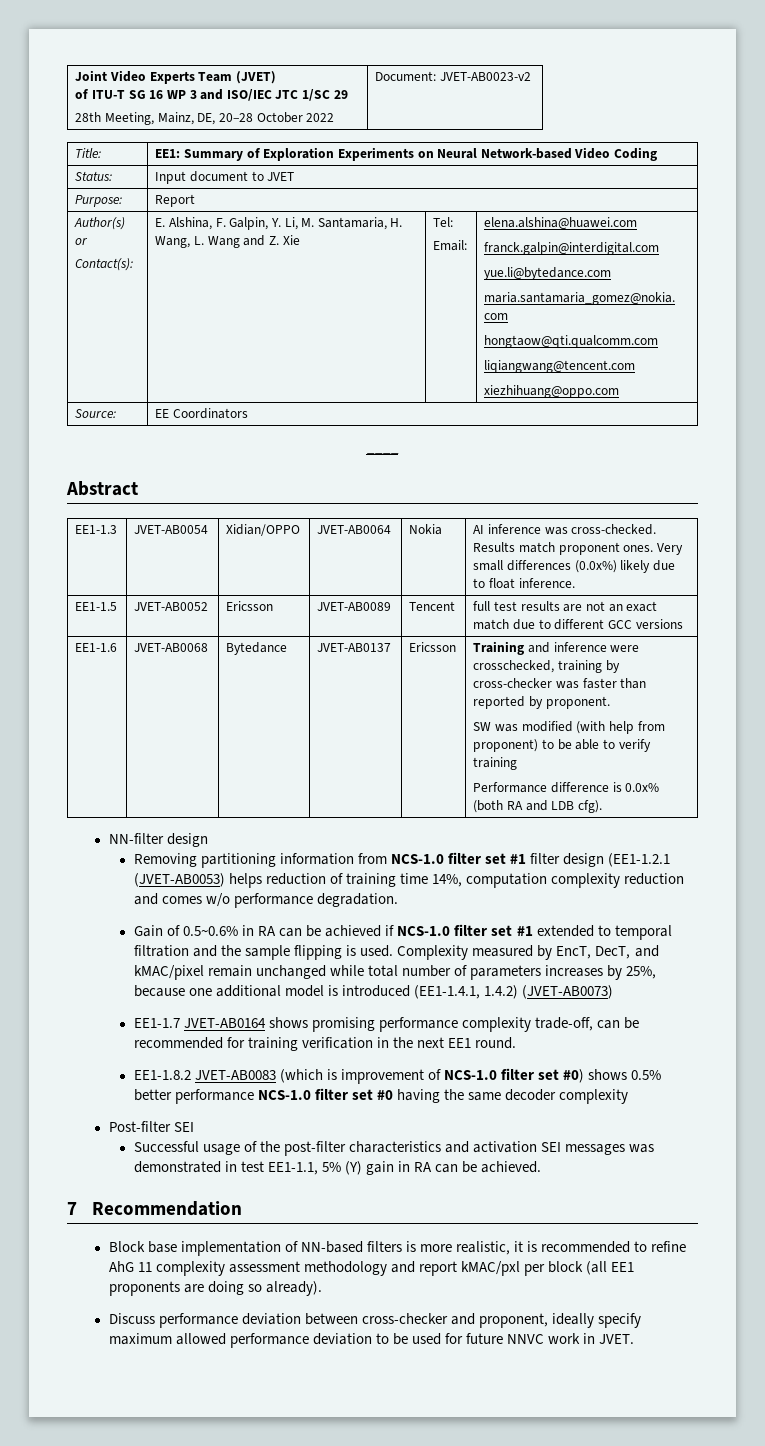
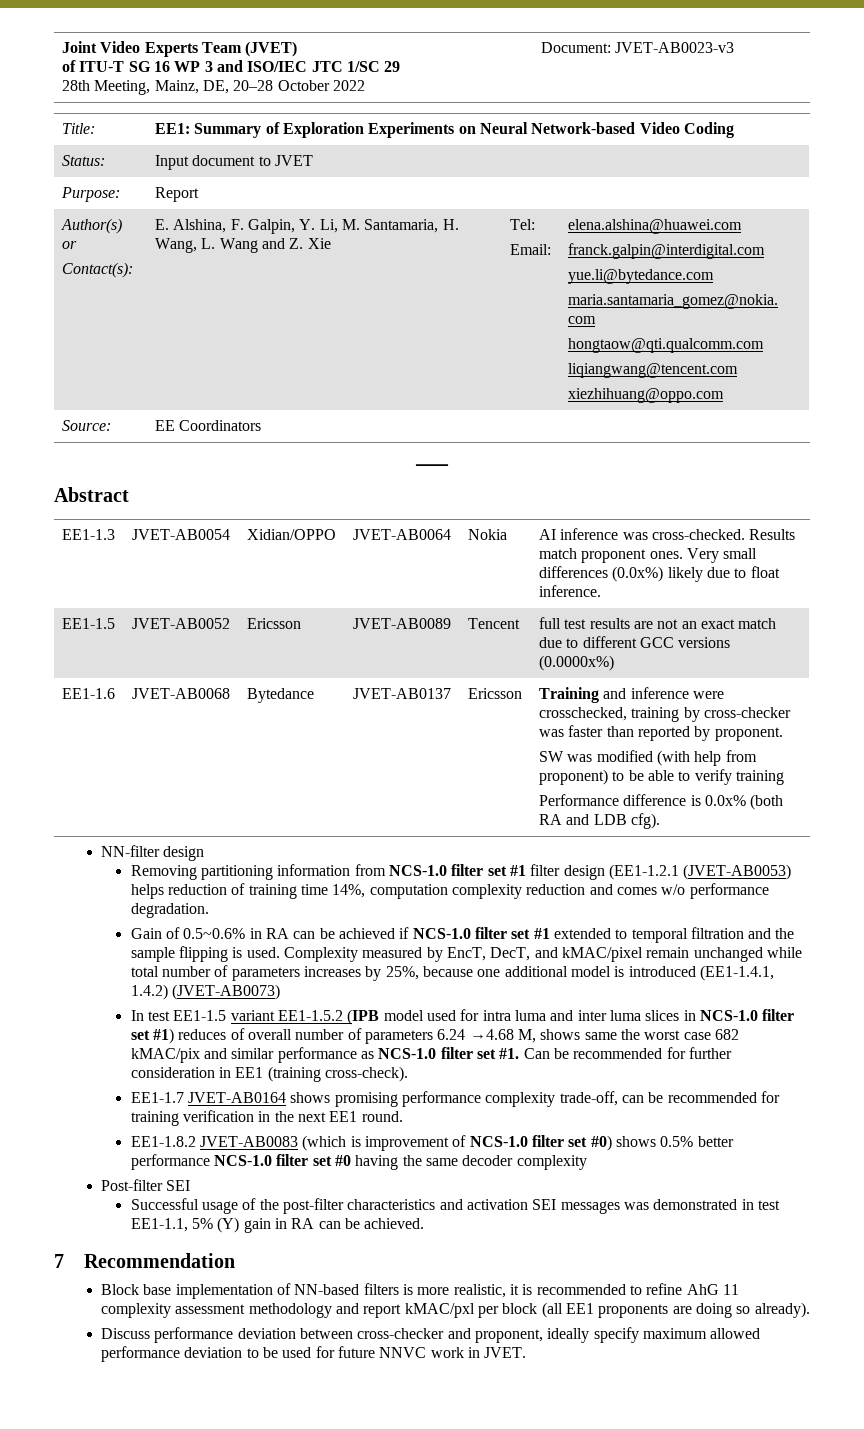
  Joint Video Experts Team (JVET)
  of ITU-T SG 16 WP 3 and ISO/IEC JTC 1/SC 29
- 28th Meeting, Mainz, DE, 20–28 October 2022 | Document: JVET-AB0023-v2
+ 28th Meeting, Mainz, DE, 20–28 October 2022 | Document: JVET-AB0023-v3
- EE1-1.5 | JVET-AB0052 | Ericsson | JVET-AB0089 | Tencent | full test results are not an exact match due to different GCC versions
+ EE1-1.5 | JVET-AB0052 | Ericsson | JVET-AB0089 | Tencent | full test results are not an exact match due to different GCC versions (0.0000x%)
+ In test EE1-1.5 variant EE1-1.5.2 (IPB model used for intra luma and inter luma slices in NCS-1.0 filter set #1) reduces of overall number of parameters 6.24 →4.68 M, shows same the worst case 682 kMAC/pix and similar performance as NCS-1.0 filter set #1. Can be recommended for further consideration in EE1 (training cross-check).

